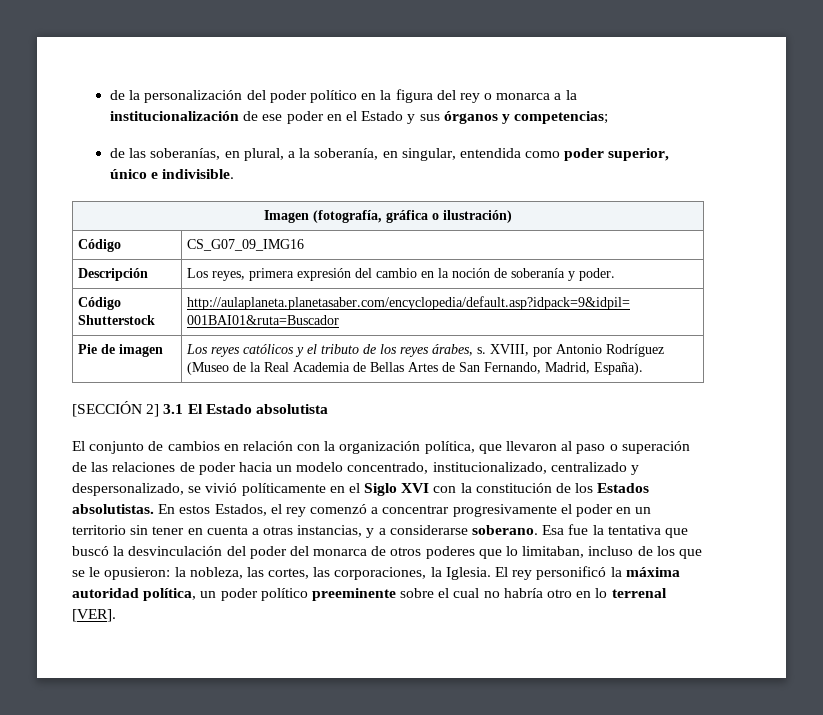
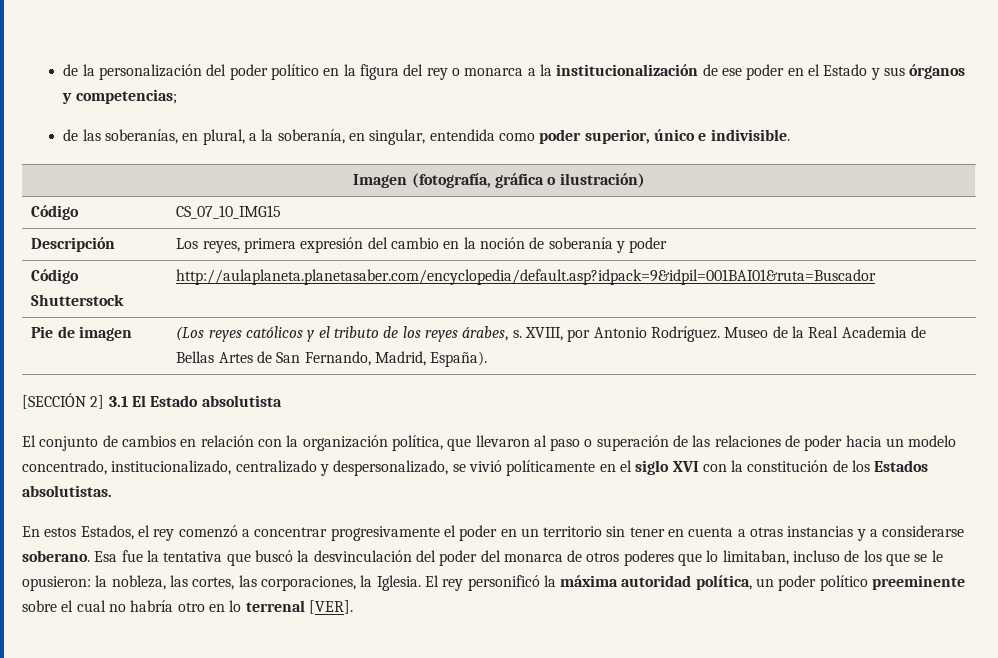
- Código | CS_G07_09_IMG16
+ Código | CS_07_10_IMG15
- Descripción | Los reyes, primera expresión del cambio en la noción de soberanía y poder.
+ Descripción | Los reyes, primera expresión del cambio en la noción de soberanía y poder
- Pie de imagen | Los reyes católicos y el tributo de los reyes árabes, s. XVIII, por Antonio Rodríguez (Museo de la Real Academia de Bellas Artes de San Fernando, Madrid, España).
+ Pie de imagen | (Los reyes católicos y el tributo de los reyes árabes, s. XVIII, por Antonio Rodríguez. Museo de la Real Academia de Bellas Artes de San Fernando, Madrid, España).
- El conjunto de cambios en relación con la organización política, que llevaron al paso o superación de las relaciones de poder hacia un modelo concentrado, institucionalizado, centralizado y despersonalizado, se vivió políticamente en el Siglo XVI con la constitución de los Estados absolutistas. En estos Estados, el rey comenzó a concentrar progresivamente el poder en un territorio sin tener en cuenta a otras instancias, y a considerarse soberano.
+ El conjunto de cambios en relación con la organización política, que llevaron al paso o superación de las relaciones de poder hacia un modelo concentrado, institucionalizado, centralizado y despersonalizado, se vivió políticamente en el siglo XVI con la constitución de los Estados absolutistas.
+ En estos Estados, el rey comenzó a concentrar progresivamente el poder en un territorio sin tener en cuenta a otras instancias y a considerarse soberano.

